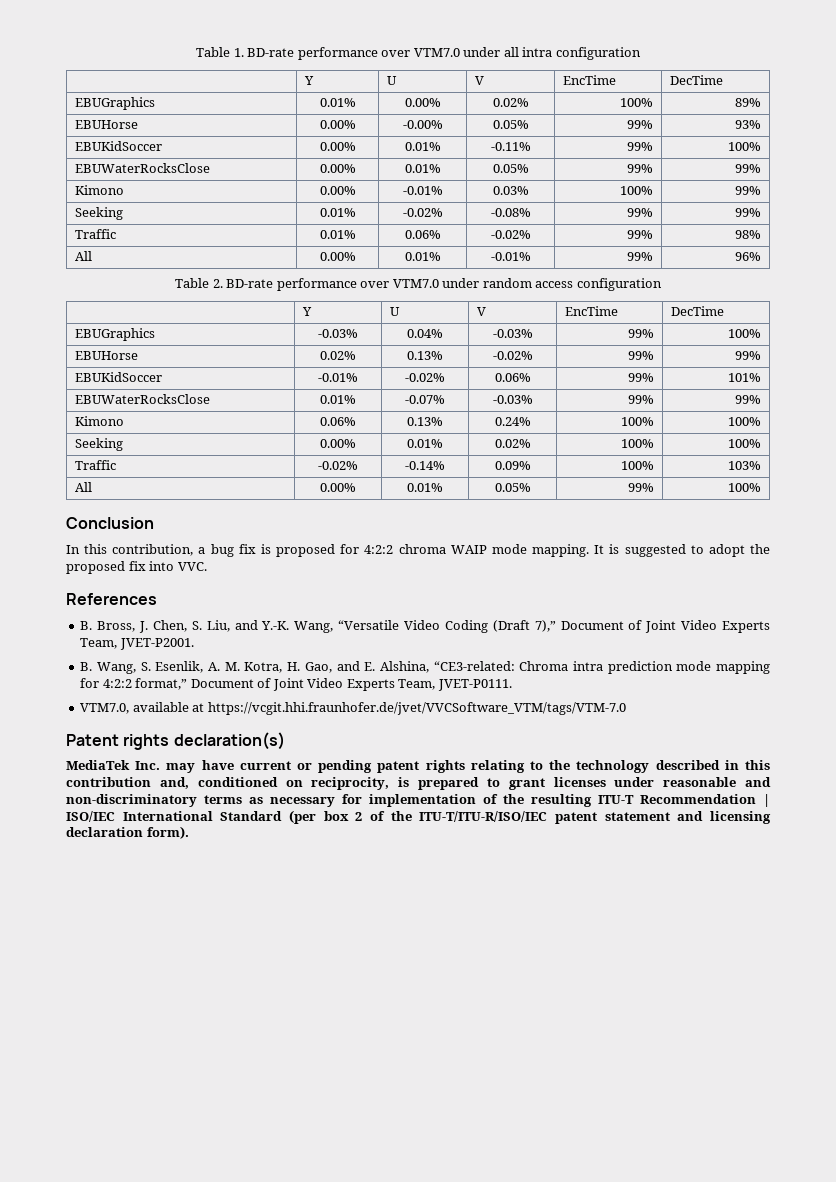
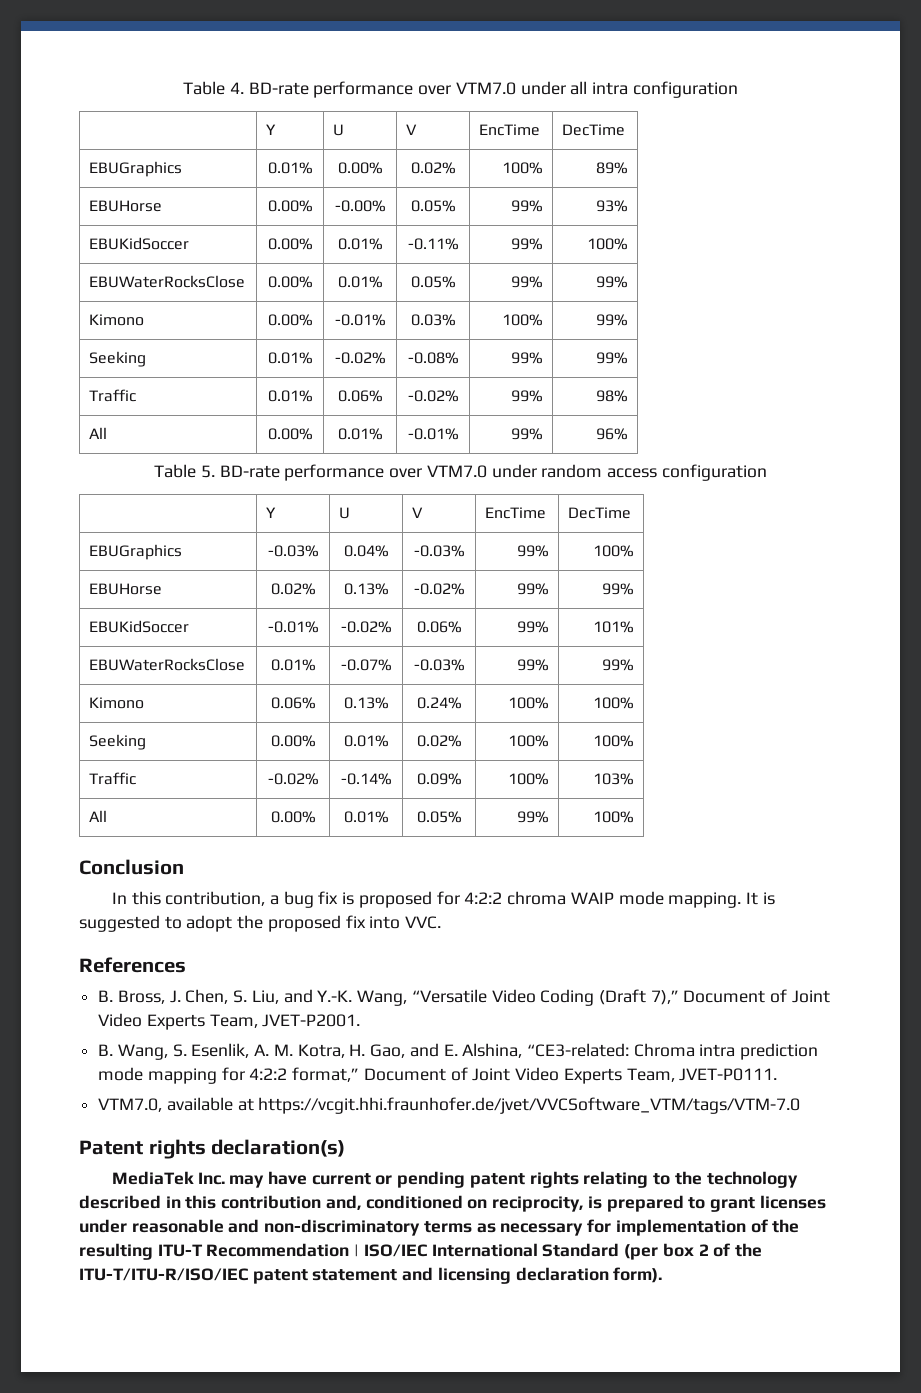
- Table 1. BD-rate performance over VTM7.0 under all intra configuration
+ Table 4. BD-rate performance over VTM7.0 under all intra configuration
- Table 2. BD-rate performance over VTM7.0 under random access configuration
+ Table 5. BD-rate performance over VTM7.0 under random access configuration

